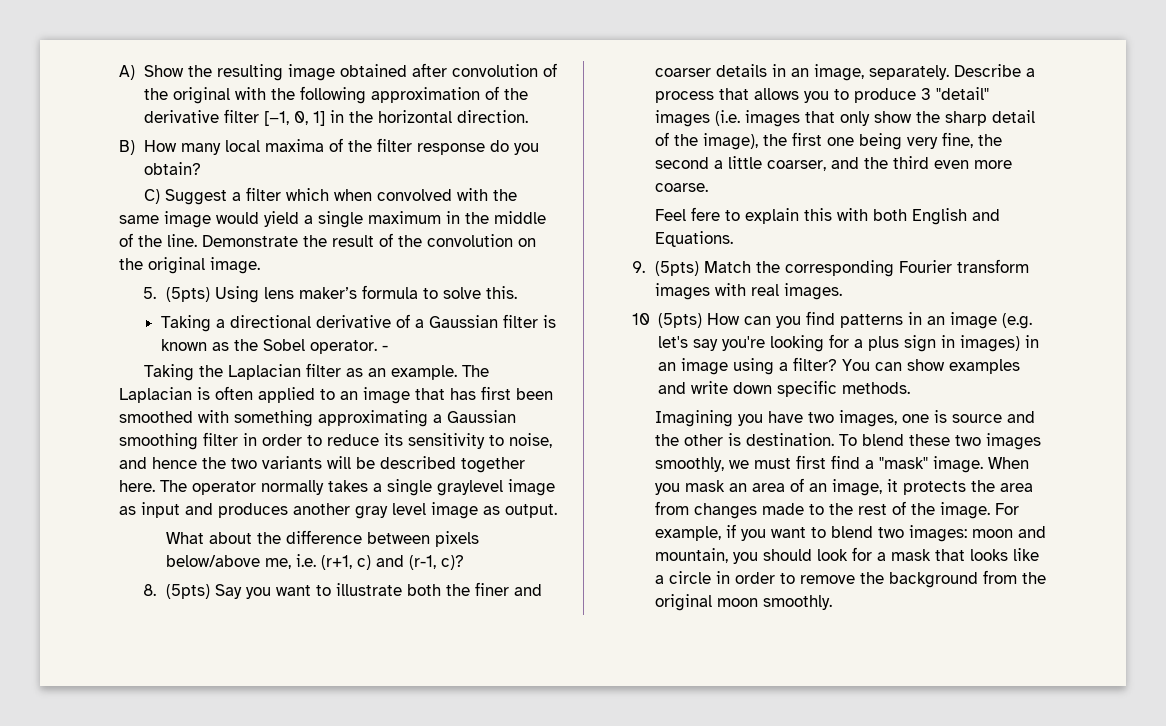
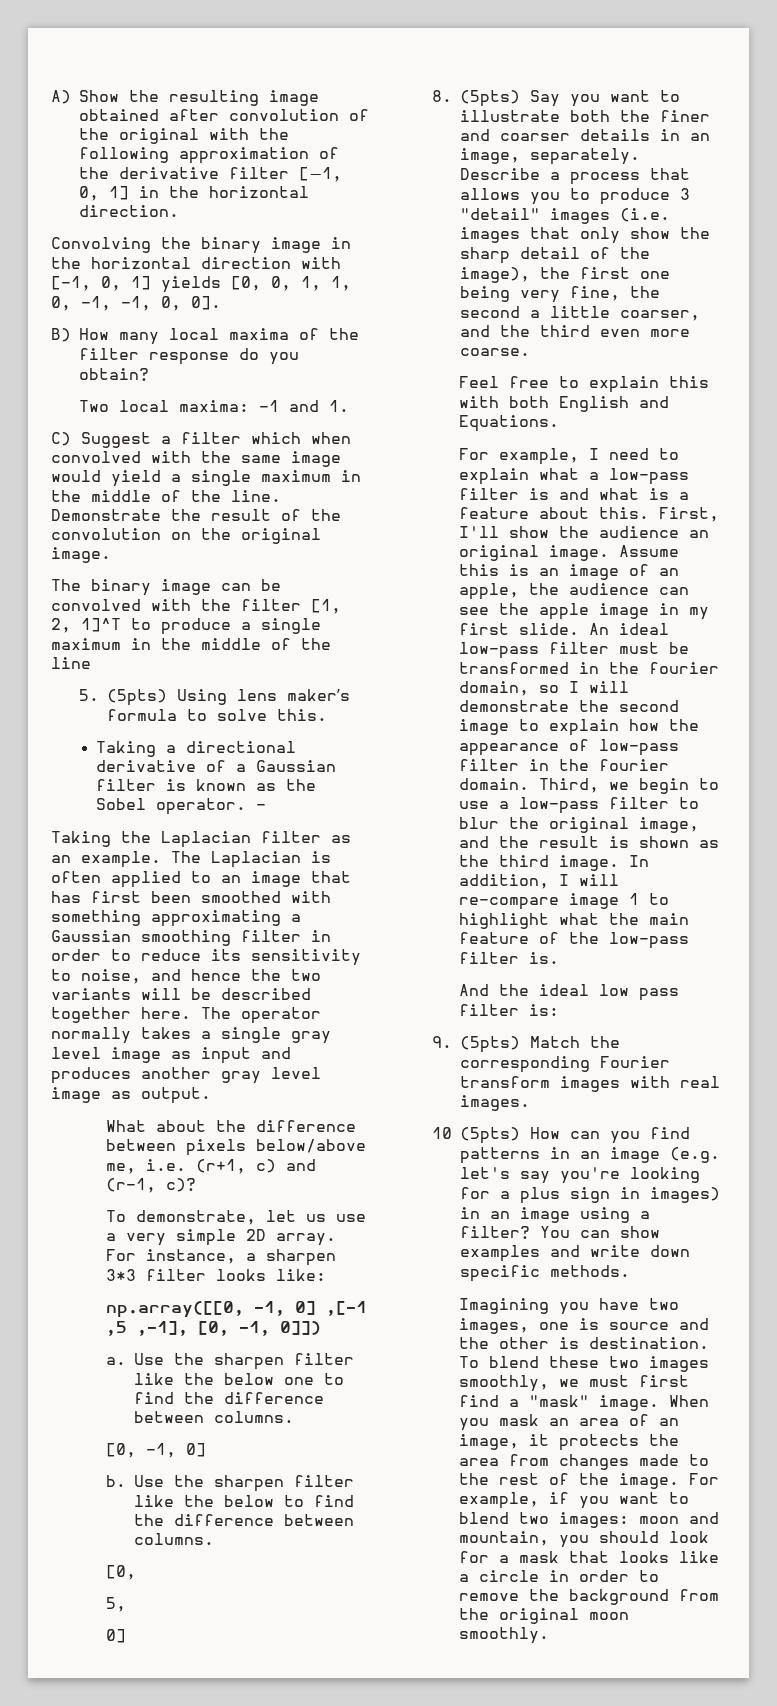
+ Convolving the binary image in the horizontal direction with [-1, 0, 1] yields [0, 0, 1, 1, 0, -1, -1, 0, 0].
+ Two local maxima: -1 and 1.
+ The binary image can be convolved with the filter [1, 2, 1]^T to produce a single maximum in the middle of the line
- The operator normally takes a single graylevel image as input and produces another gray level image as output.
+ The operator normally takes a single gray level image as input and produces another gray level image as output.
+ To demonstrate, let us use a very simple 2D array. For instance, a sharpen 3*3 filter looks like:
+ np.array([[0, -1, 0] ,[-1 ,5 ,-1], [0, -1, 0]])
+ a. Use the sharpen filter like the below one to find the difference between columns.
+ [0, -1, 0]
+ b. Use the sharpen filter like the below to find the difference between columns.
+ [0,
+ 5,
+ 0]
- Feel fere to explain this with both English and Equations.
+ Feel free to explain this with both English and Equations.
+ For example, I need to explain what a low-pass filter is and what is a feature about this. First, I'll show the audience an original image. Assume this is an image of an apple, the audience can see the apple image in my first slide. An ideal low-pass filter must be transformed in the fourier domain, so I will demonstrate the second image to explain how the appearance of low-pass filter in the fourier domain. Third, we begin to use a low-pass filter to blur the original image, and the result is shown as the third image. In addition, I will re-compare image 1 to highlight what the main feature of the low-pass filter is.
+ And the ideal low pass filter is:

